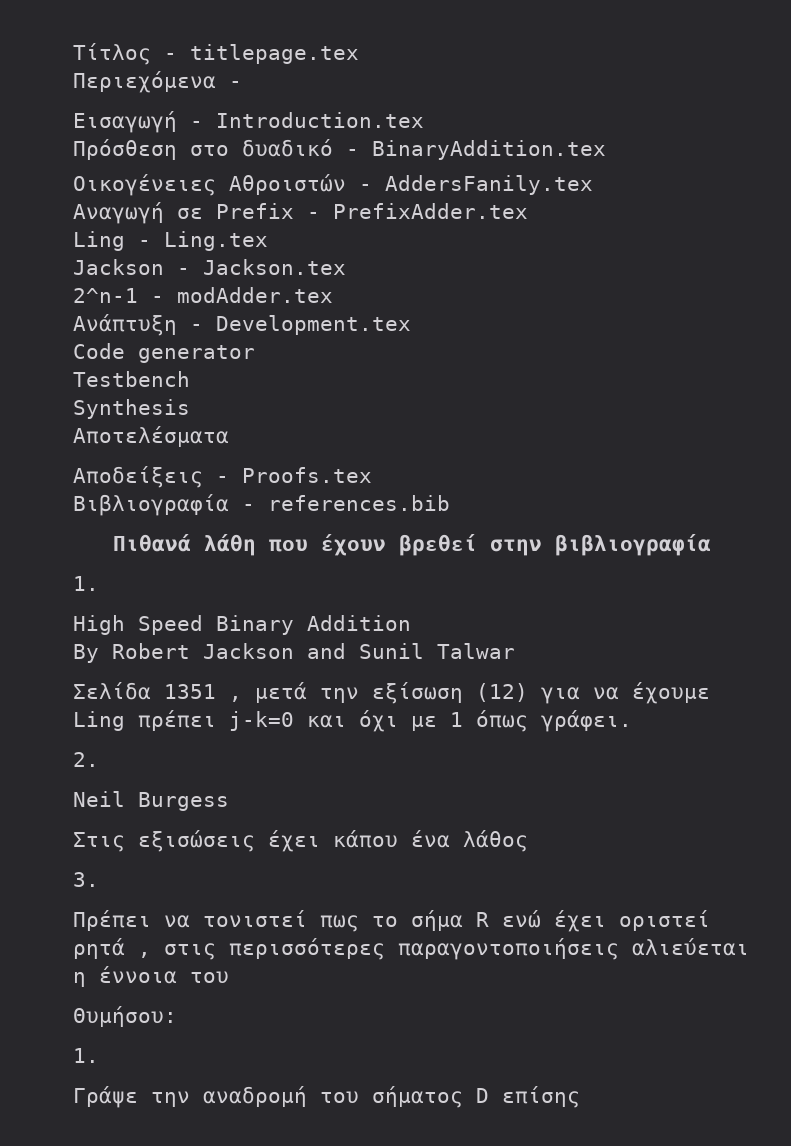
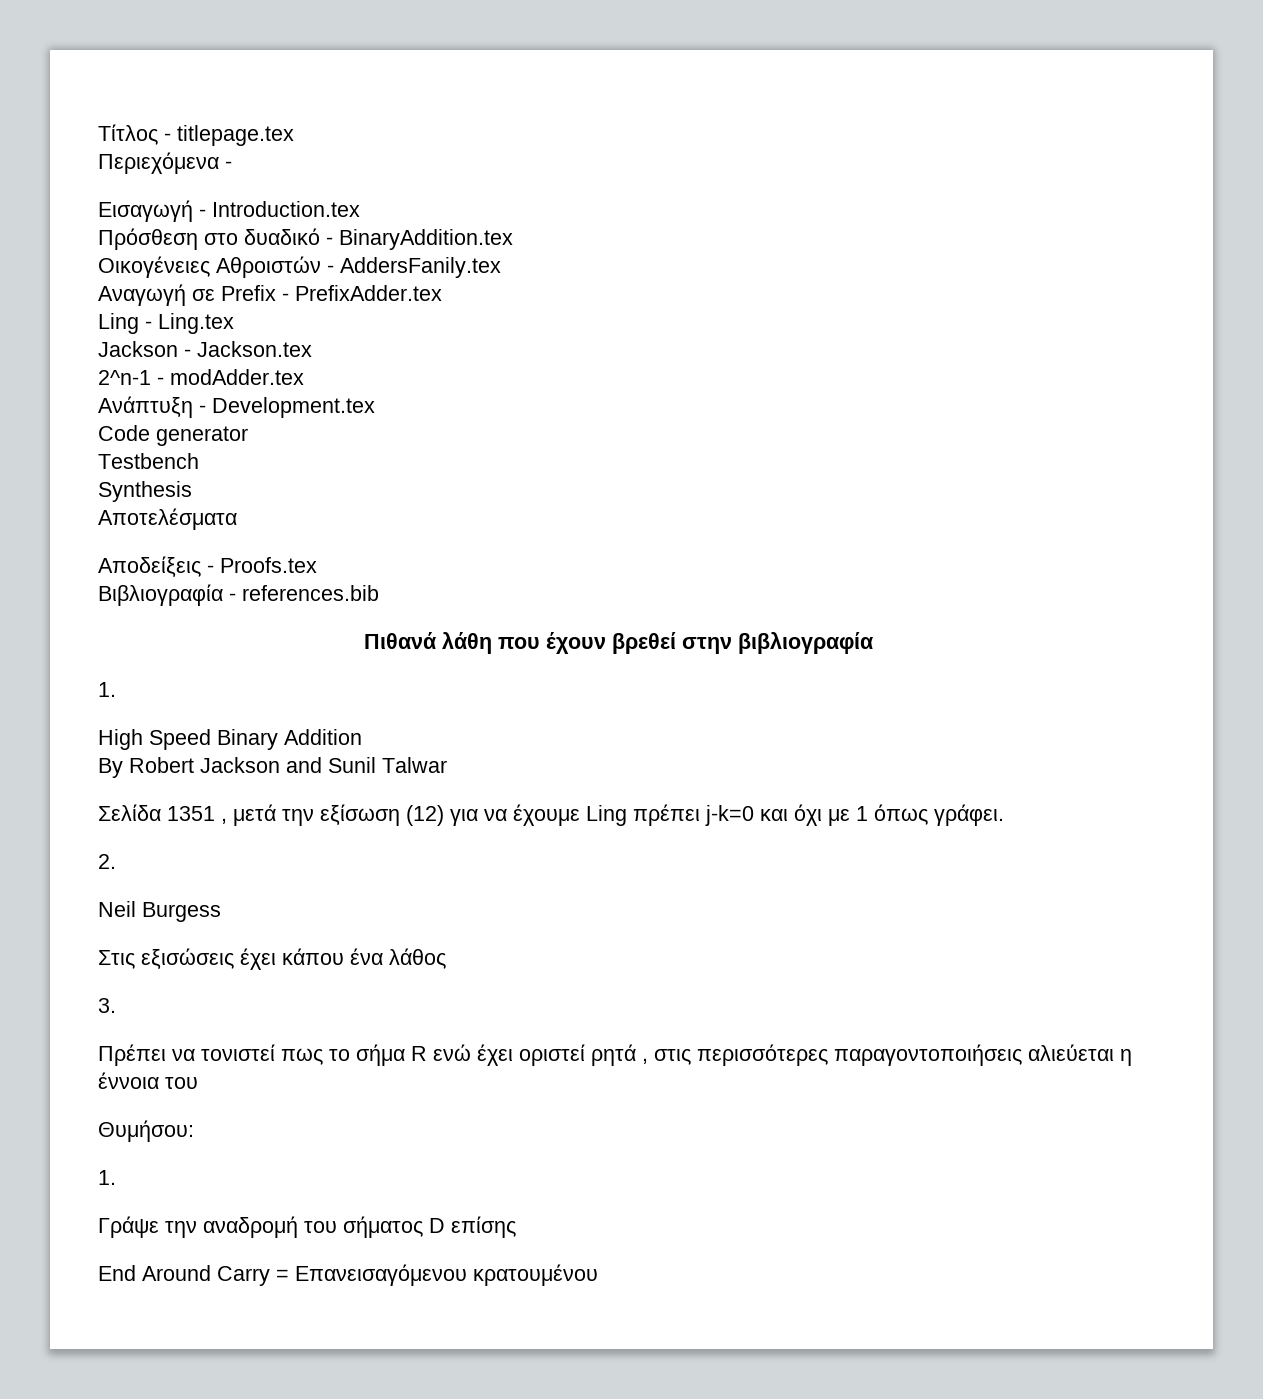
+ End Around Carry = Επανεισαγόμενου κρατουμένου

